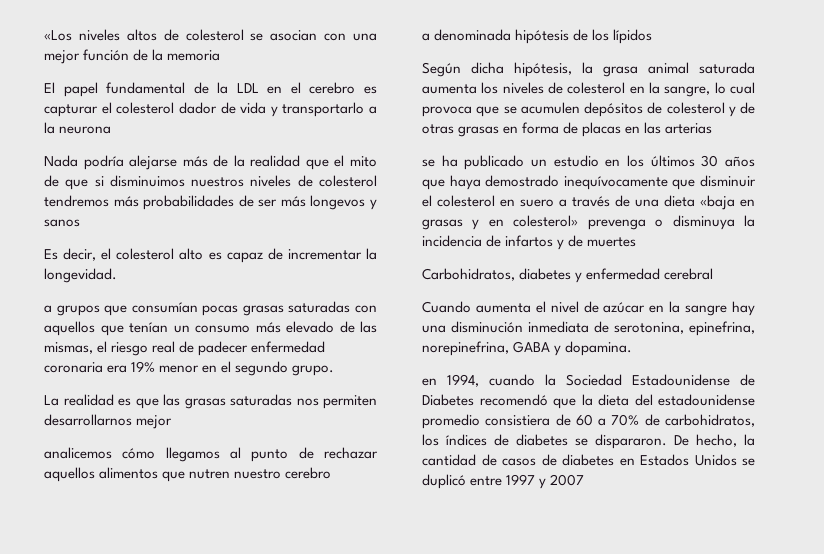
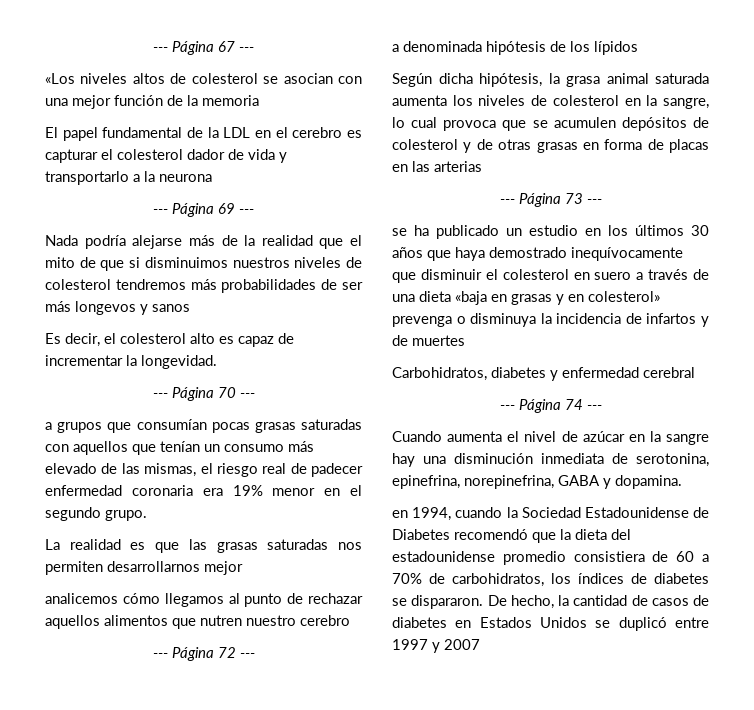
+ --- Página 67 ---
+ --- Página 69 ---
+ --- Página 70 ---
+ --- Página 72 ---
+ --- Página 73 ---
+ --- Página 74 ---

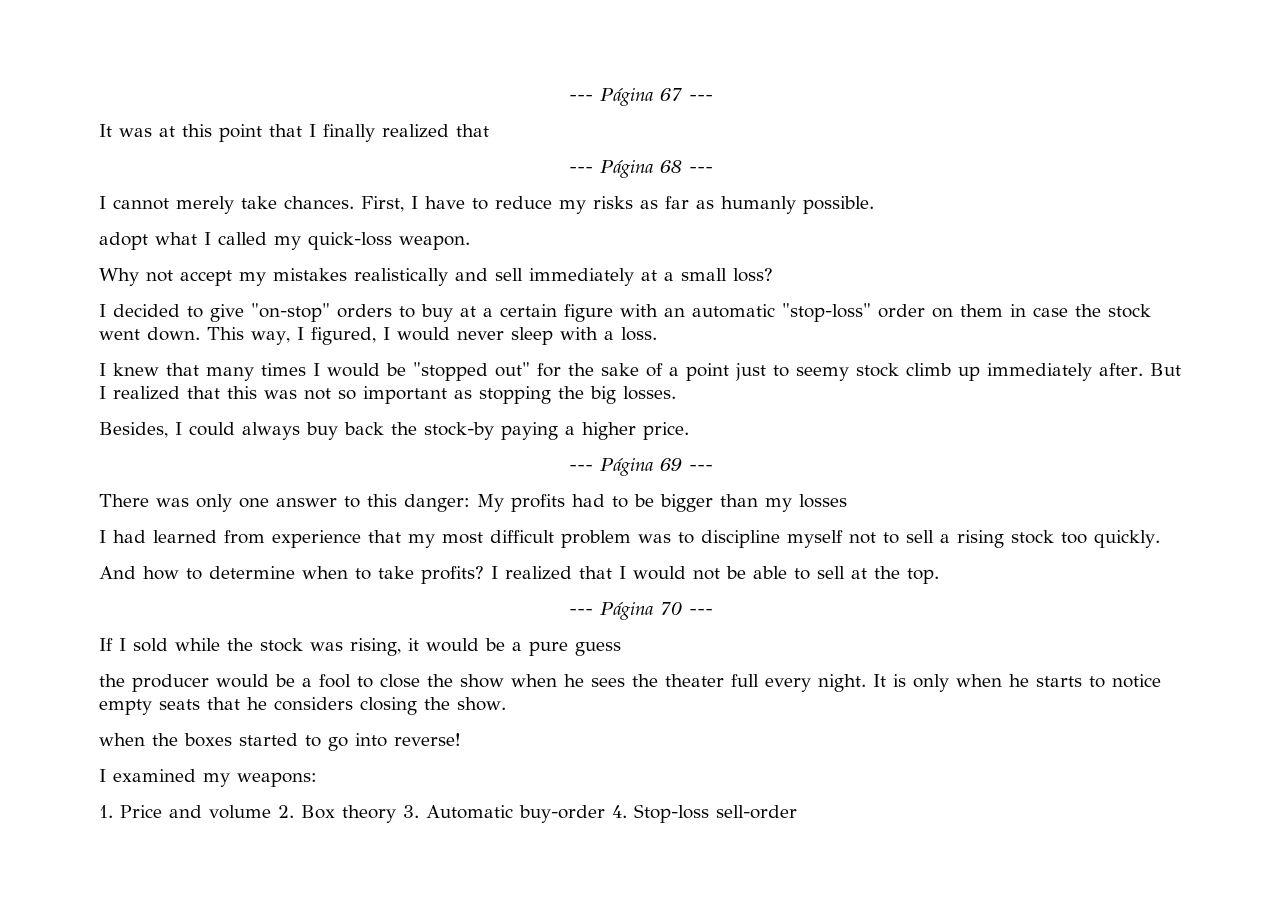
- «Los niveles altos de colesterol se asocian con una mejor función de la memoria
- El papel fundamental de la LDL en el cerebro es capturar el colesterol dador de vida y transportarlo a la neurona
+ It was at this point that I finally realized that
+ --- Página 68 ---
+ I cannot merely take chances. First, I have to reduce my risks as far as humanly possible.
+ adopt what I called my quick-loss weapon.
+ Why not accept my mistakes realistically and sell immediately at a small loss?
+ I decided to give "on-stop" orders to buy at a certain figure with an automatic "stop-loss" order on them in case the stock went down. This way, I figured, I would never sleep with a loss.
+ I knew that many times I would be "stopped out" for the sake of a point just to seemy stock climb up immediately after. But I realized that this was not so important as stopping the big losses.
+ Besides, I could always buy back the stock-by paying a higher price.
  --- Página 69 ---
- Nada podría alejarse más de la realidad que el mito de que si disminuimos nuestros niveles de colesterol tendremos más probabilidades de ser más longevos y sanos
- Es decir, el colesterol alto es capaz de incrementar la longevidad.
+ There was only one answer to this danger: My profits had to be bigger than my losses
+ I had learned from experience that my most difficult problem was to discipline myself not to sell a rising stock too quickly.
+ And how to determine when to take profits? I realized that I would not be able to sell at the top.
  --- Página 70 ---
- a grupos que consumían pocas grasas saturadas con aquellos que tenían un consumo más elevado de las mismas, el riesgo real de padecer enfermedad coronaria era 19% menor en el segundo grupo.
- La realidad es que las grasas saturadas nos permiten desarrollarnos mejor
- analicemos cómo llegamos al punto de rechazar aquellos alimentos que nutren nuestro cerebro
- --- Página 72 ---
- a denominada hipótesis de los lípidos
- Según dicha hipótesis, la grasa animal saturada aumenta los niveles de colesterol en la sangre, lo cual provoca que se acumulen depósitos de colesterol y de otras grasas en forma de placas en las arterias
- --- Página 73 ---
- se ha publicado un estudio en los últimos 30 años que haya demostrado inequívocamente que disminuir el colesterol en suero a través de una dieta «baja en grasas y en colesterol» prevenga o disminuya la incidencia de infartos y de muertes
- Carbohidratos, diabetes y enfermedad cerebral
- --- Página 74 ---
- Cuando aumenta el nivel de azúcar en la sangre hay una disminución inmediata de serotonina, epinefrina, norepinefrina, GABA y dopamina.
- en 1994, cuando la Sociedad Estadounidense de Diabetes recomendó que la dieta del estadounidense promedio consistiera de 60 a 70% de carbohidratos, los índices de diabetes se dispararon. De hecho, la cantidad de casos de diabetes en Estados Unidos se duplicó entre 1997 y 2007
+ If I sold while the stock was rising, it would be a pure guess
+ the producer would be a fool to close the show when he sees the theater full every night. It is only when he starts to notice empty seats that he considers closing the show.
+ when the boxes started to go into reverse!
+ I examined my weapons:
+ 1. Price and volume 2. Box theory 3. Automatic buy-order 4. Stop-loss sell-order

